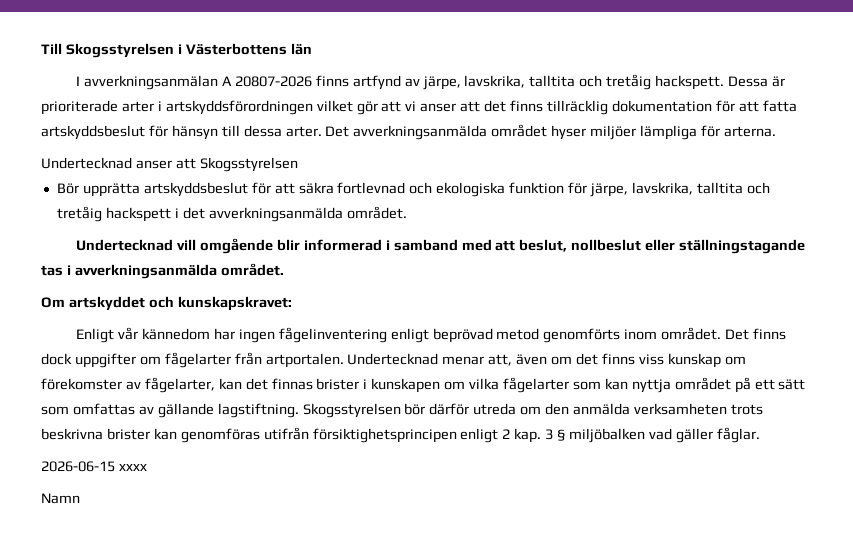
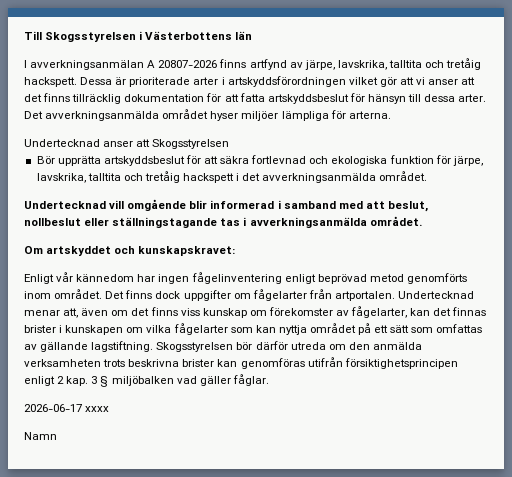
- 2026-06-15 xxxx
+ 2026-06-17 xxxx

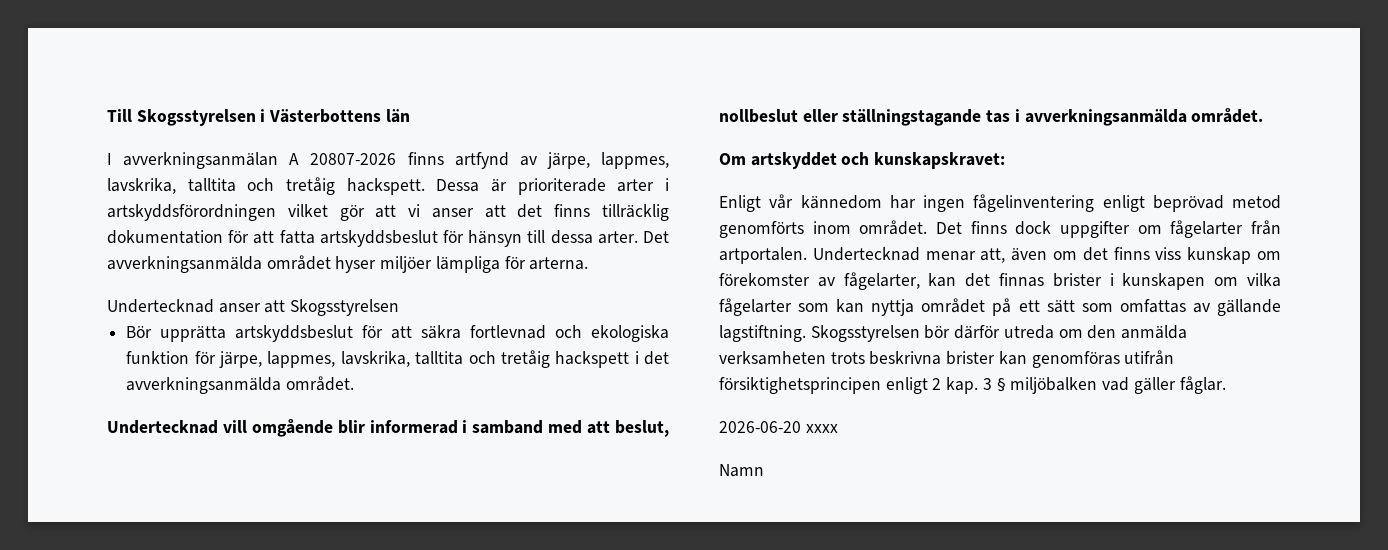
- I avverkningsanmälan A 20807-2026 finns artfynd av järpe, lavskrika, talltita och tretåig hackspett.
+ I avverkningsanmälan A 20807-2026 finns artfynd av järpe, lappmes, lavskrika, talltita och tretåig hackspett.
- Bör upprätta artskyddsbeslut för att säkra fortlevnad och ekologiska funktion för järpe, lavskrika, talltita och tretåig hackspett i det avverkningsanmälda området.
+ Bör upprätta artskyddsbeslut för att säkra fortlevnad och ekologiska funktion för järpe, lappmes, lavskrika, talltita och tretåig hackspett i det avverkningsanmälda området.
- 2026-06-17 xxxx
+ 2026-06-20 xxxx

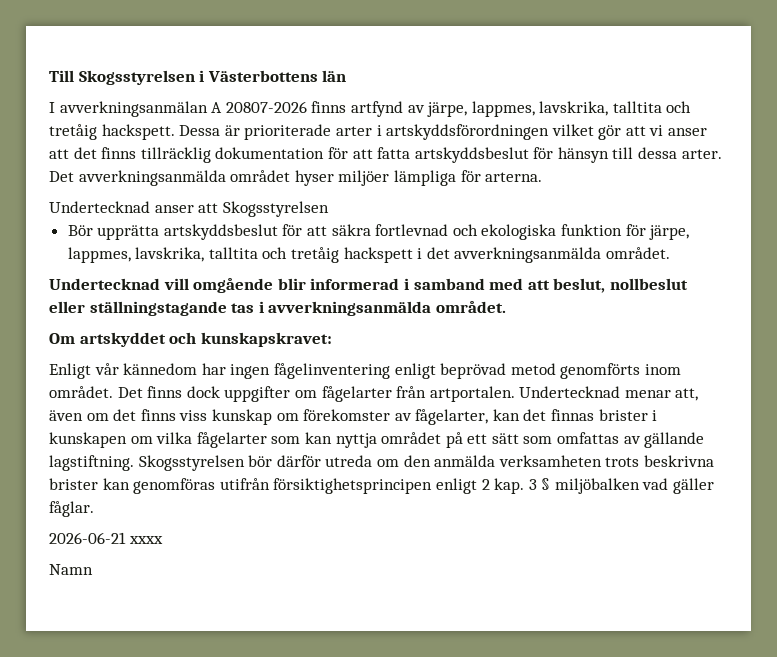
- 2026-06-20 xxxx
+ 2026-06-21 xxxx

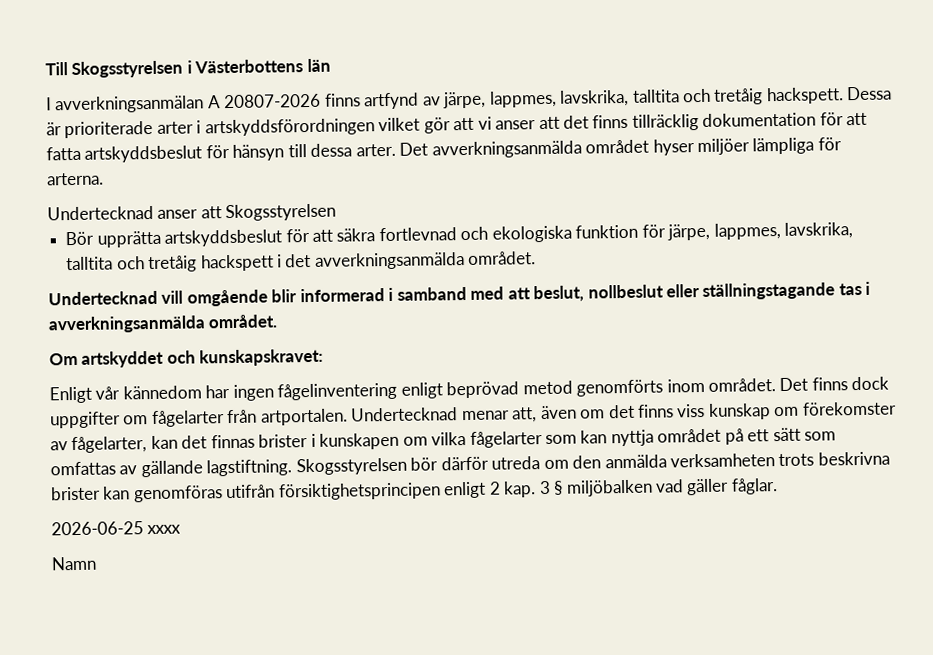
- 2026-06-21 xxxx
+ 2026-06-25 xxxx

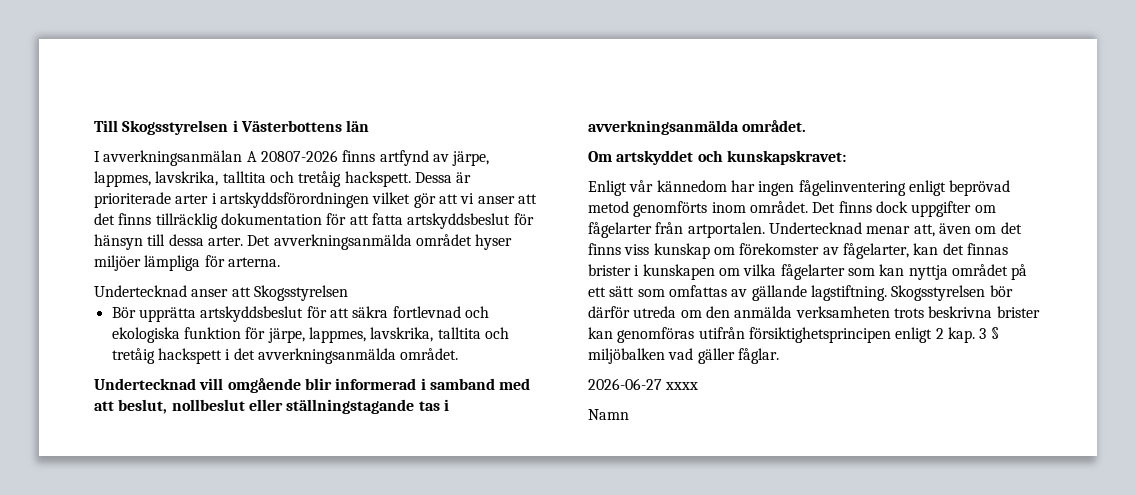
- 2026-06-25 xxxx
+ 2026-06-27 xxxx

